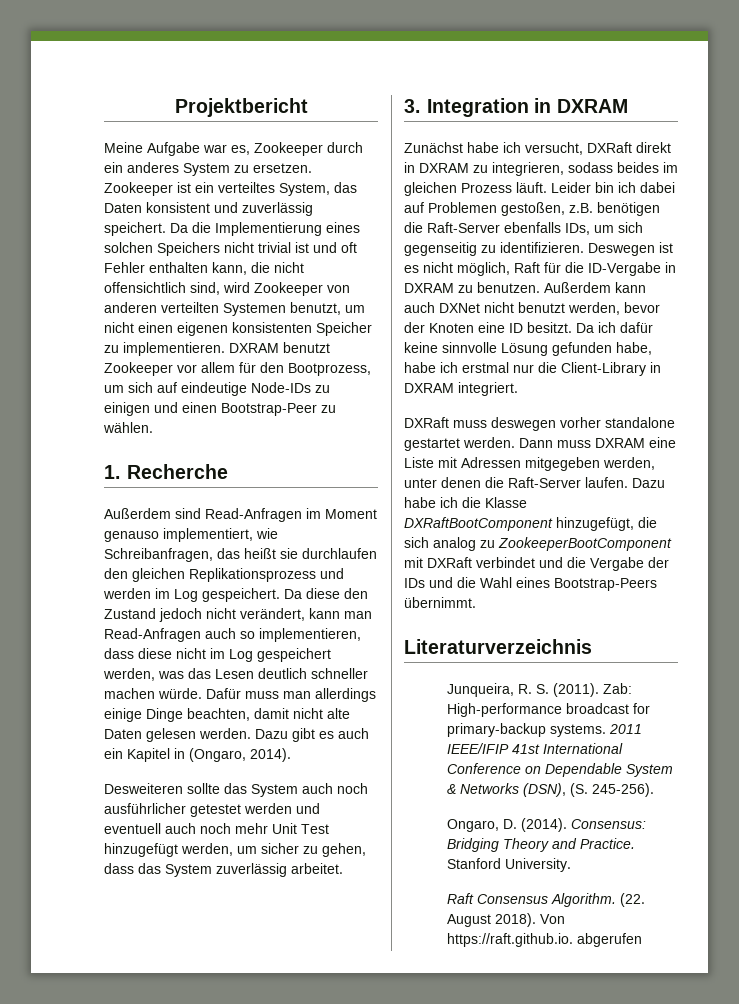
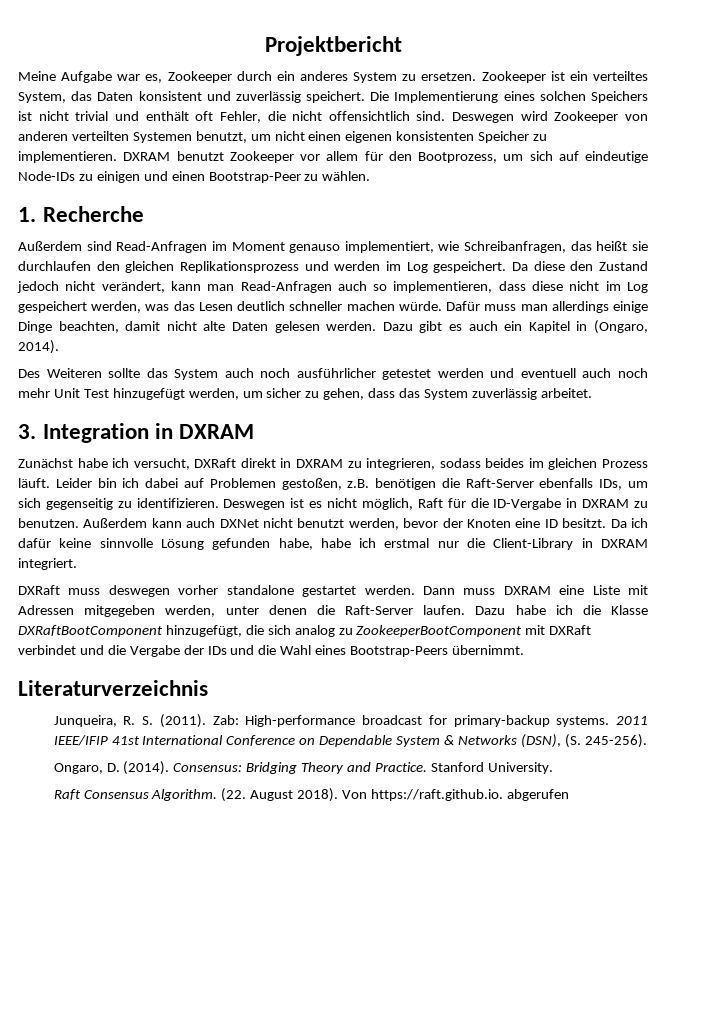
- Da die Implementierung eines solchen Speichers nicht trivial ist und oft Fehler enthalten kann, die nicht offensichtlich sind, wird Zookeeper von anderen verteilten Systemen benutzt, um nicht einen eigenen konsistenten Speicher zu implementieren.
+ Die Implementierung eines solchen Speichers ist nicht trivial und enthält oft Fehler, die nicht offensichtlich sind. Deswegen wird Zookeeper von anderen verteilten Systemen benutzt, um nicht einen eigenen konsistenten Speicher zu implementieren.
- Desweiteren sollte das System auch noch ausführlicher getestet werden und eventuell auch noch mehr Unit Test hinzugefügt werden, um sicher zu gehen, dass das System zuverlässig arbeitet.
+ Des Weiteren sollte das System auch noch ausführlicher getestet werden und eventuell auch noch mehr Unit Test hinzugefügt werden, um sicher zu gehen, dass das System zuverlässig arbeitet.

